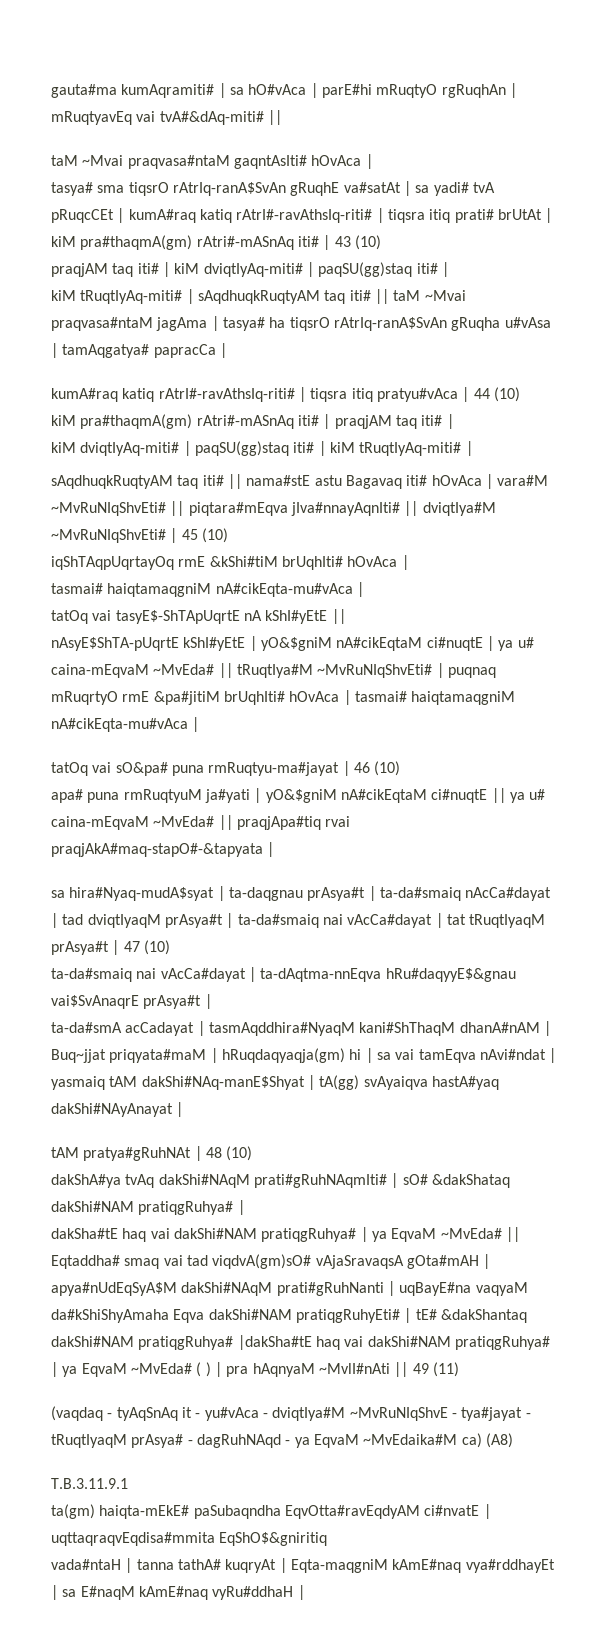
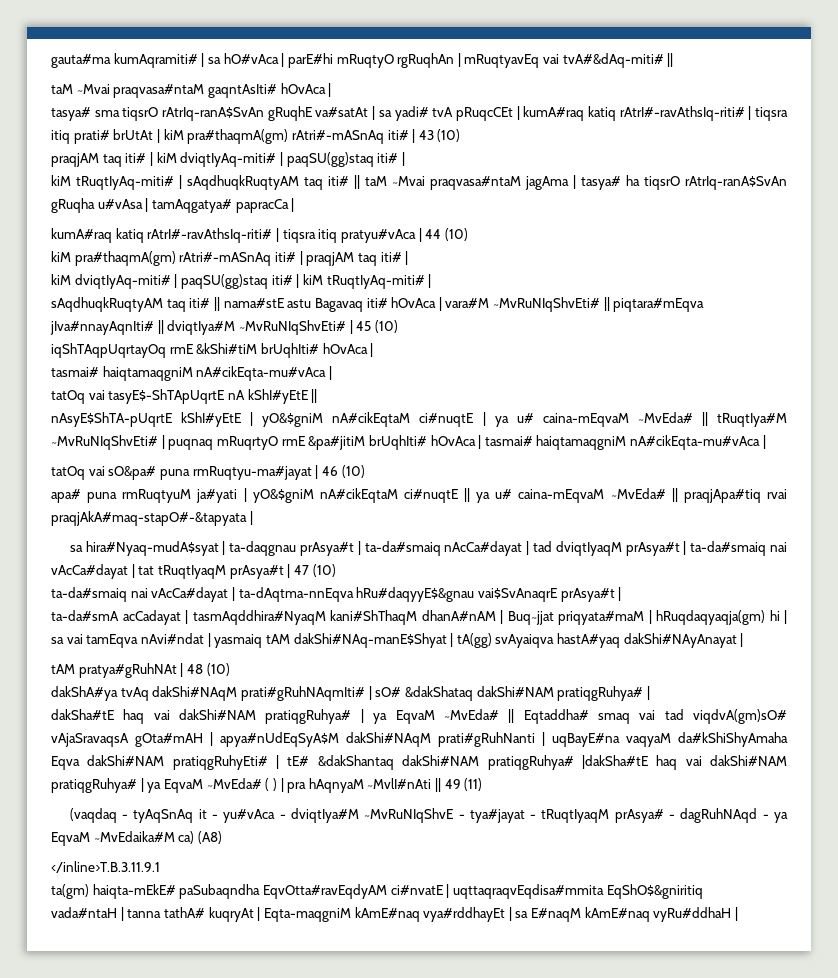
- T.B.3.11.9.1
+ </inline>T.B.3.11.9.1

